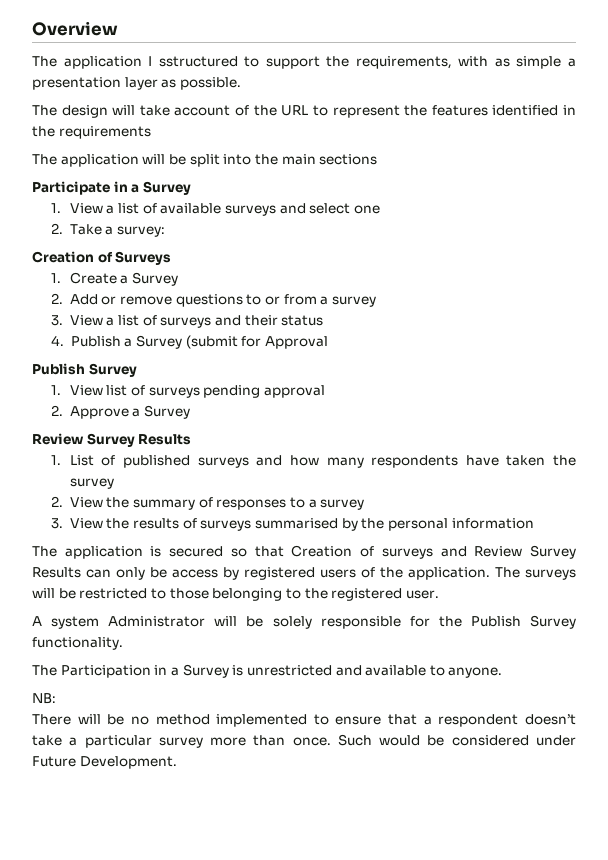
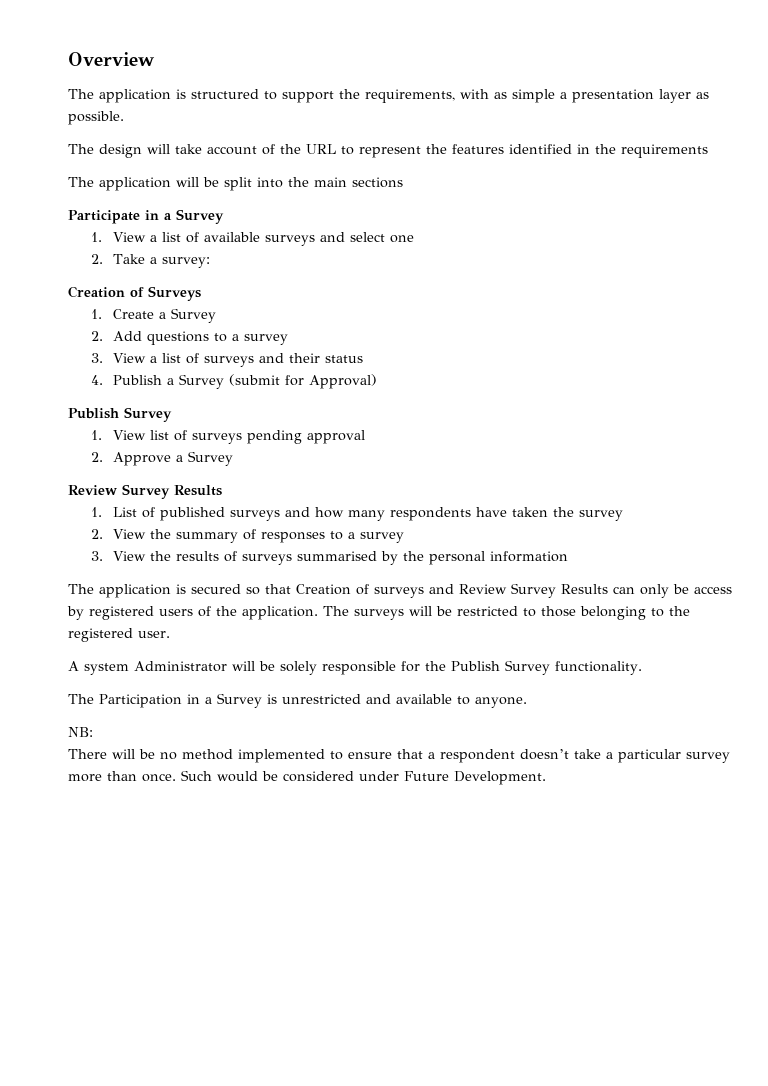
- The application I sstructured to support the requirements, with as simple a presentation layer as possible.
+ The application is structured to support the requirements, with as simple a presentation layer as possible.
- 2. Add or remove questions to or from a survey
+ 2. Add questions to a survey
- 4. Publish a Survey (submit for Approval
+ 4. Publish a Survey (submit for Approval)

